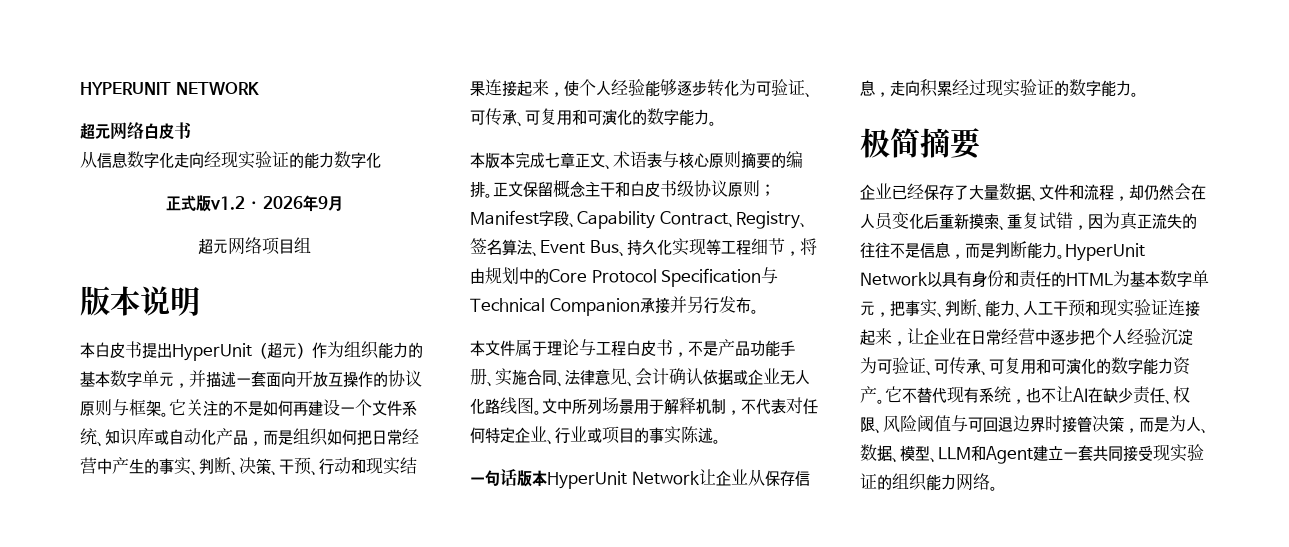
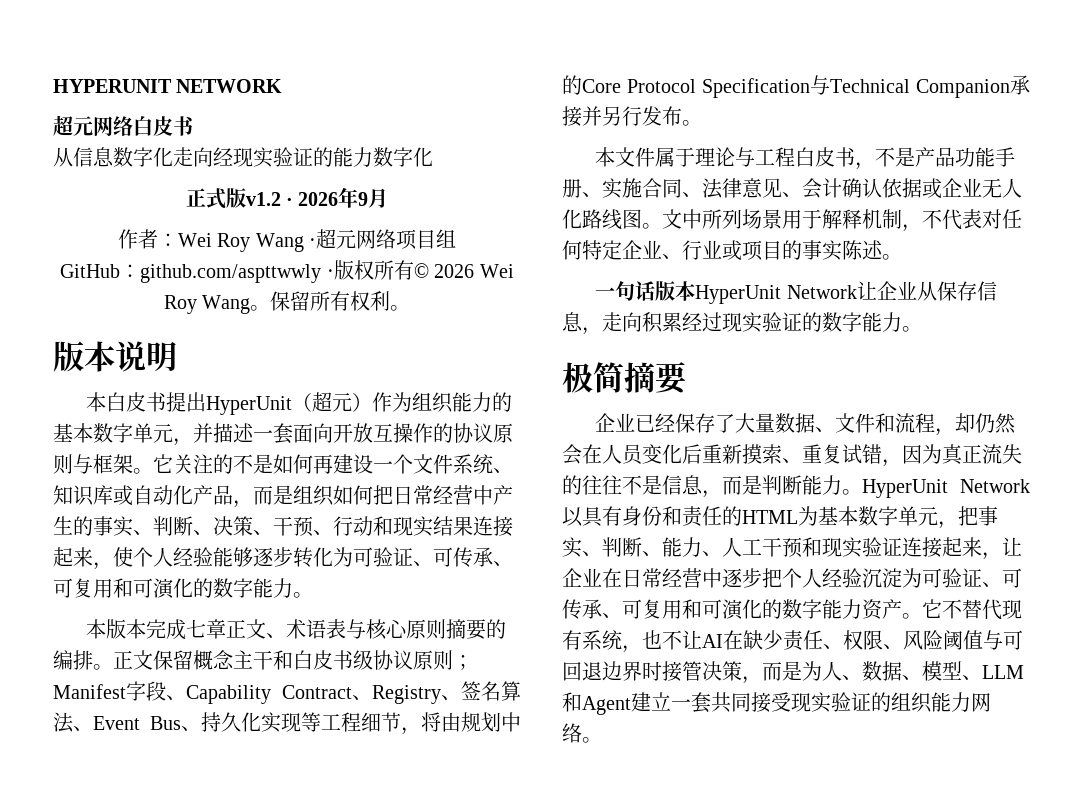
- 超元网络项目组
+ 作者：Wei Roy Wang ·超元网络项目组
+ GitHub：github.com/aspttwwly ·版权所有© 2026 Wei Roy Wang。保留所有权利。

